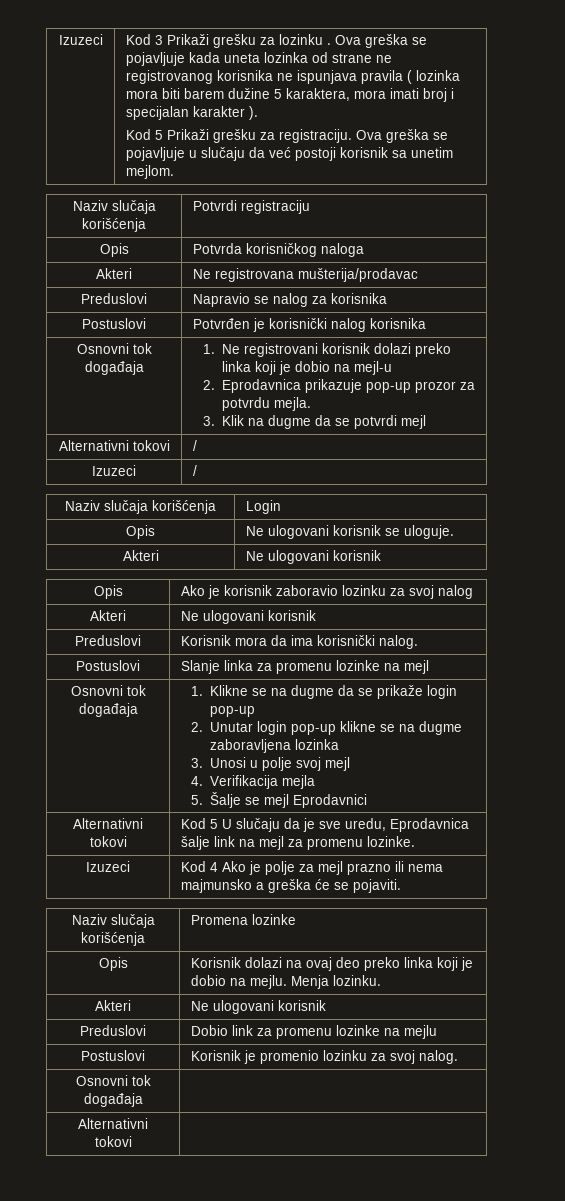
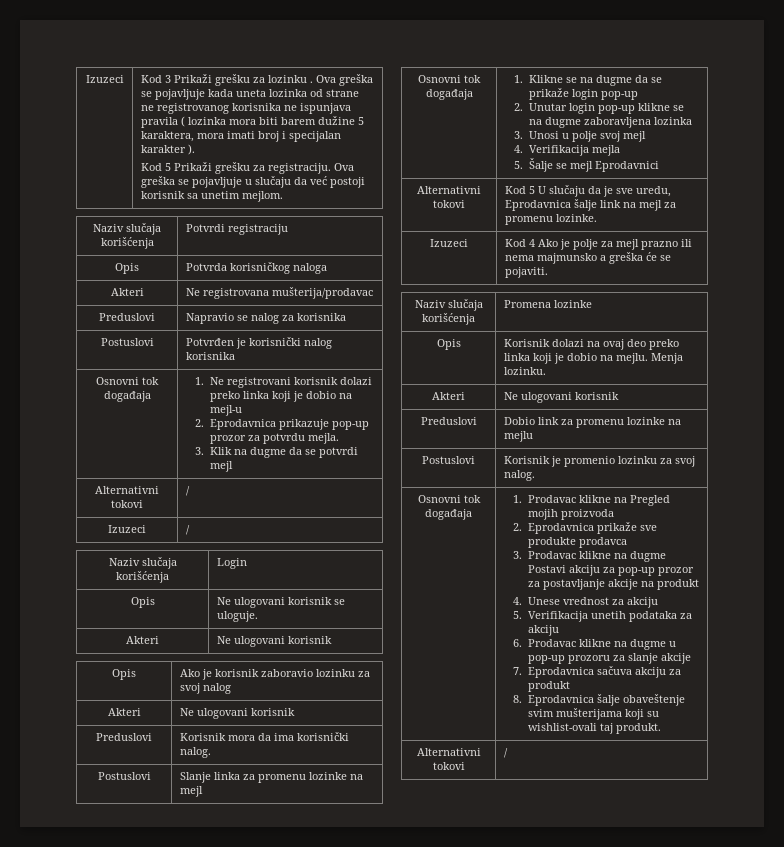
  Postuslovi | Korisnik je promenio lozinku za svoj nalog.
- Osnovni tok događaja |
- Alternativni tokovi |
+ Osnovni tok događaja | 1. Prodavac klikne na Pregled mojih proizvoda
+ 2. Eprodavnica prikaže sve produkte prodavca
+ 3. Prodavac klikne na dugme Postavi akciju za pop-up prozor za postavljanje akcije na produkt
+ 4. Unese vrednost za akciju
+ 5. Verifikacija unetih podataka za akciju
+ 6. Prodavac klikne na dugme u pop-up prozoru za slanje akcije
+ 7. Eprodavnica sačuva akciju za produkt
+ 8. Eprodavnica šalje obaveštenje svim mušterijama koji su wishlist-ovali taj produkt.
+ Alternativni tokovi | /

